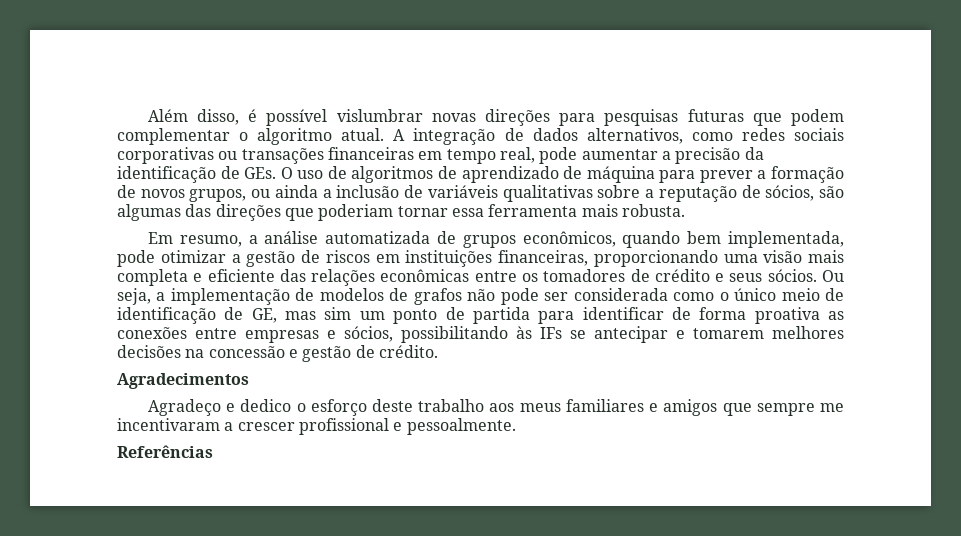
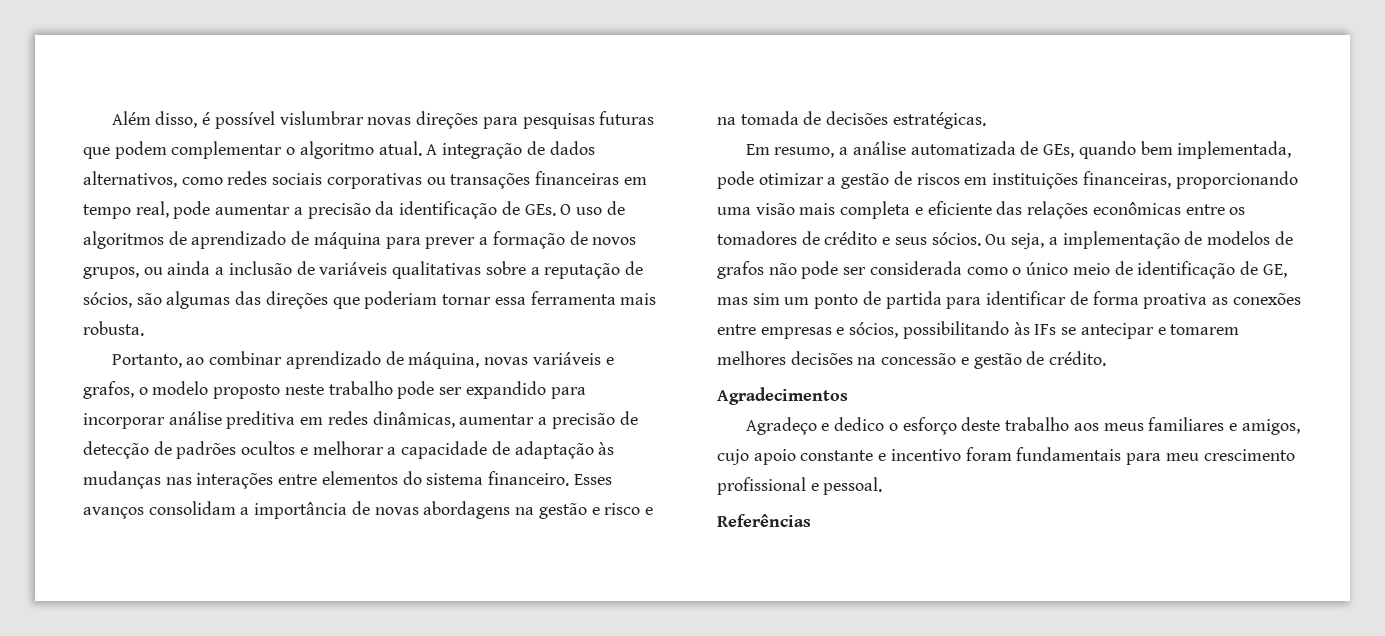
+ Portanto, ao combinar aprendizado de máquina, novas variáveis e grafos, o modelo proposto neste trabalho pode ser expandido para incorporar análise preditiva em redes dinâmicas, aumentar a precisão de detecção de padrões ocultos e melhorar a capacidade de adaptação às mudanças nas interações entre elementos do sistema financeiro. Esses avanços consolidam a importância de novas abordagens na gestão e risco e na tomada de decisões estratégicas.
- Em resumo, a análise automatizada de grupos econômicos, quando bem implementada, pode otimizar a gestão de riscos em instituições financeiras, proporcionando uma visão mais completa e eficiente das relações econômicas entre os tomadores de crédito e seus sócios.
+ Em resumo, a análise automatizada de GEs, quando bem implementada, pode otimizar a gestão de riscos em instituições financeiras, proporcionando uma visão mais completa e eficiente das relações econômicas entre os tomadores de crédito e seus sócios.
- Agradeço e dedico o esforço deste trabalho aos meus familiares e amigos que sempre me incentivaram a crescer profissional e pessoalmente.
+ Agradeço e dedico o esforço deste trabalho aos meus familiares e amigos, cujo apoio constante e incentivo foram fundamentais para meu crescimento profissional e pessoal.

